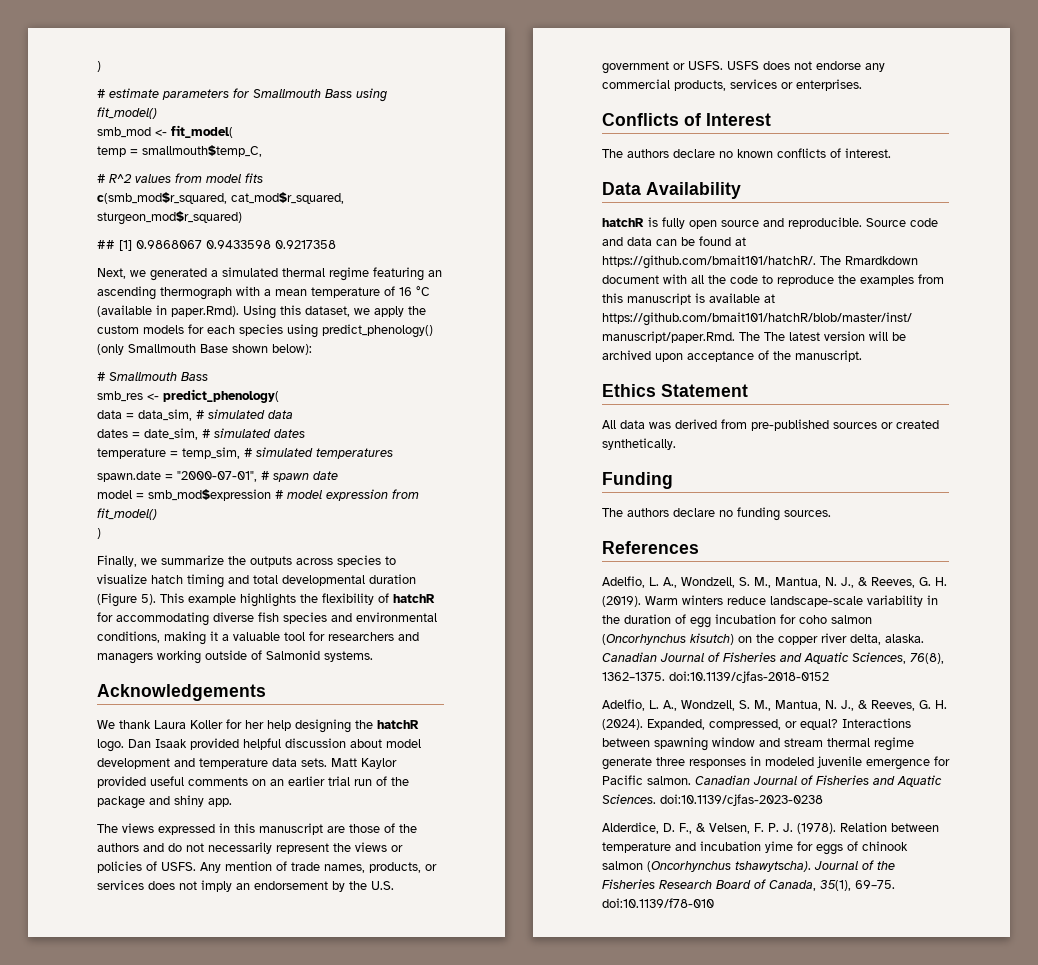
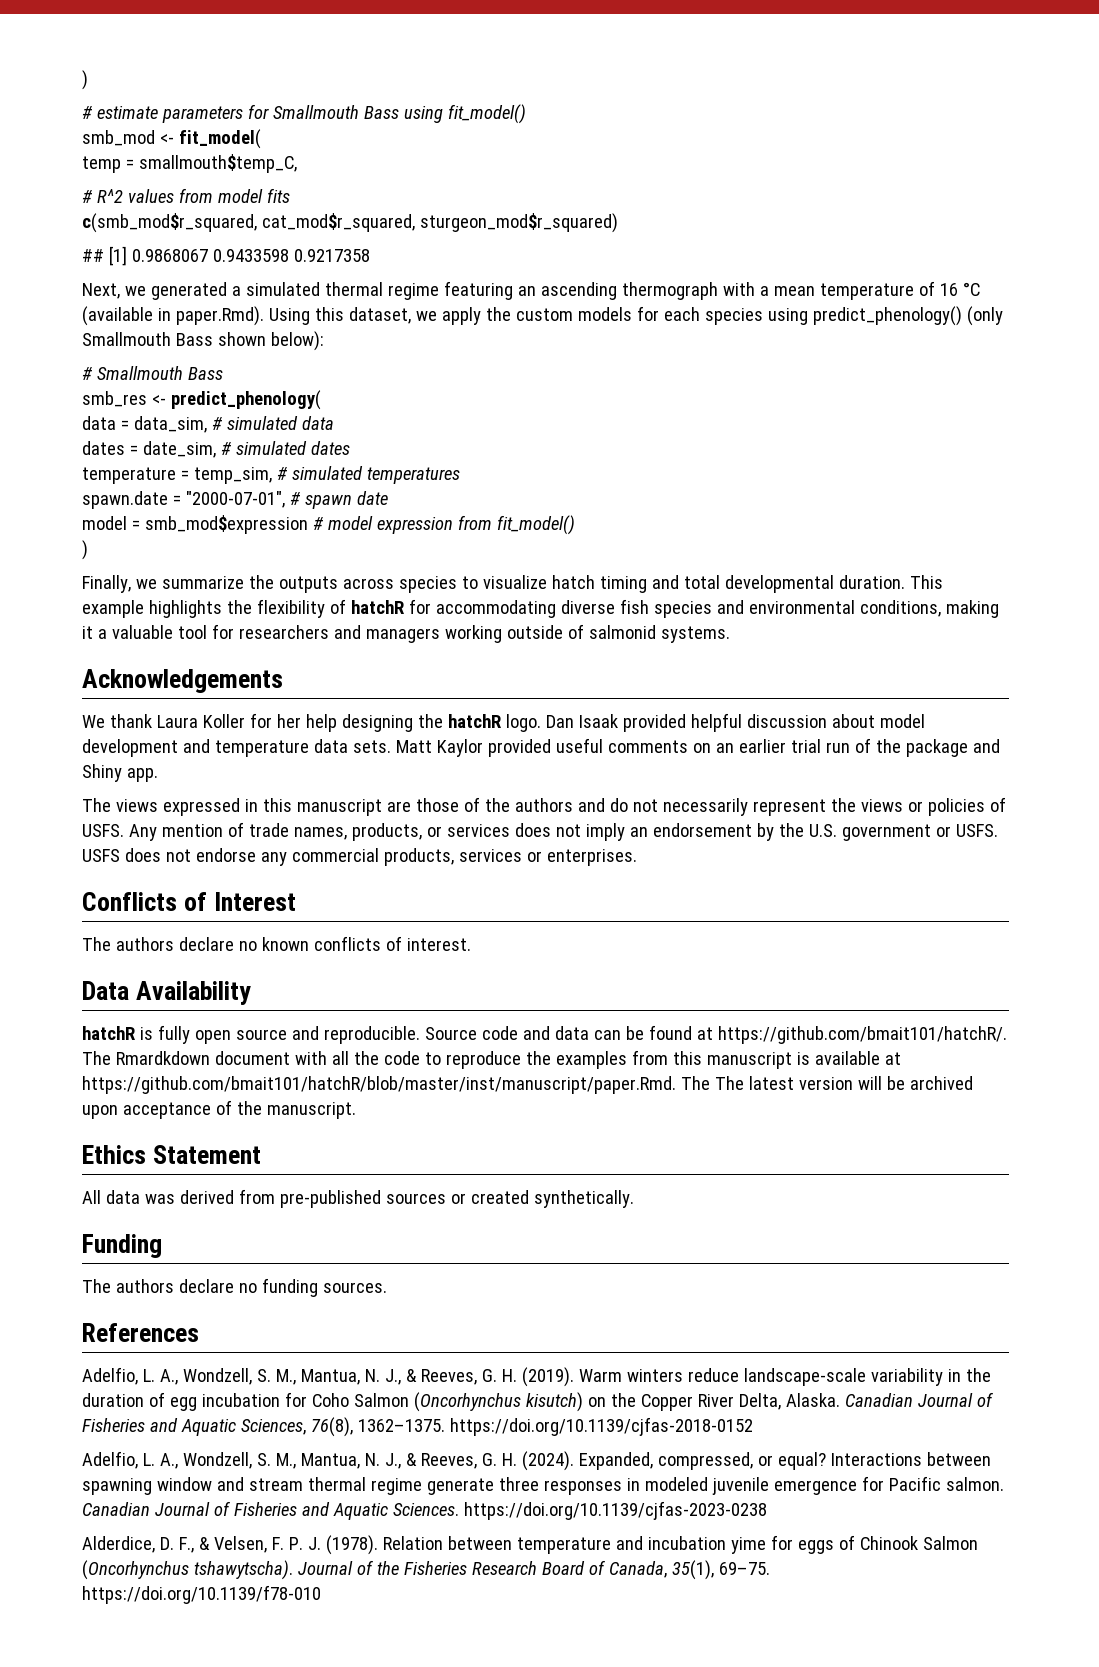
- Next, we generated a simulated thermal regime featuring an ascending thermograph with a mean temperature of 16 °C (available in paper.Rmd). Using this dataset, we apply the custom models for each species using predict_phenology() (only Smallmouth Base shown below):
+ Next, we generated a simulated thermal regime featuring an ascending thermograph with a mean temperature of 16 °C (available in paper.Rmd). Using this dataset, we apply the custom models for each species using predict_phenology() (only Smallmouth Bass shown below):
- Finally, we summarize the outputs across species to visualize hatch timing and total developmental duration (Figure 5).
+ Finally, we summarize the outputs across species to visualize hatch timing and total developmental duration.
- This example highlights the flexibility of hatchR for accommodating diverse fish species and environmental conditions, making it a valuable tool for researchers and managers working outside of Salmonid systems.
+ This example highlights the flexibility of hatchR for accommodating diverse fish species and environmental conditions, making it a valuable tool for researchers and managers working outside of salmonid systems.
- Matt Kaylor provided useful comments on an earlier trial run of the package and shiny app.
+ Matt Kaylor provided useful comments on an earlier trial run of the package and Shiny app.
- Warm winters reduce landscape-scale variability in the duration of egg incubation for coho salmon (Oncorhynchus kisutch) on the copper river delta, alaska.
+ Warm winters reduce landscape-scale variability in the duration of egg incubation for Coho Salmon (Oncorhynchus kisutch) on the Copper River Delta, Alaska.
- Canadian Journal of Fisheries and Aquatic Sciences, 76(8), 1362–1375. doi:10.1139/cjfas-2018-0152
+ Canadian Journal of Fisheries and Aquatic Sciences, 76(8), 1362–1375. https://doi.org/10.1139/cjfas-2018-0152
- Canadian Journal of Fisheries and Aquatic Sciences. doi:10.1139/cjfas-2023-0238
+ Canadian Journal of Fisheries and Aquatic Sciences. https://doi.org/10.1139/cjfas-2023-0238
- Relation between temperature and incubation yime for eggs of chinook salmon (Oncorhynchus tshawytscha).
+ Relation between temperature and incubation yime for eggs of Chinook Salmon (Oncorhynchus tshawytscha).
- Journal of the Fisheries Research Board of Canada, 35(1), 69–75. doi:10.1139/f78-010
+ Journal of the Fisheries Research Board of Canada, 35(1), 69–75. https://doi.org/10.1139/f78-010

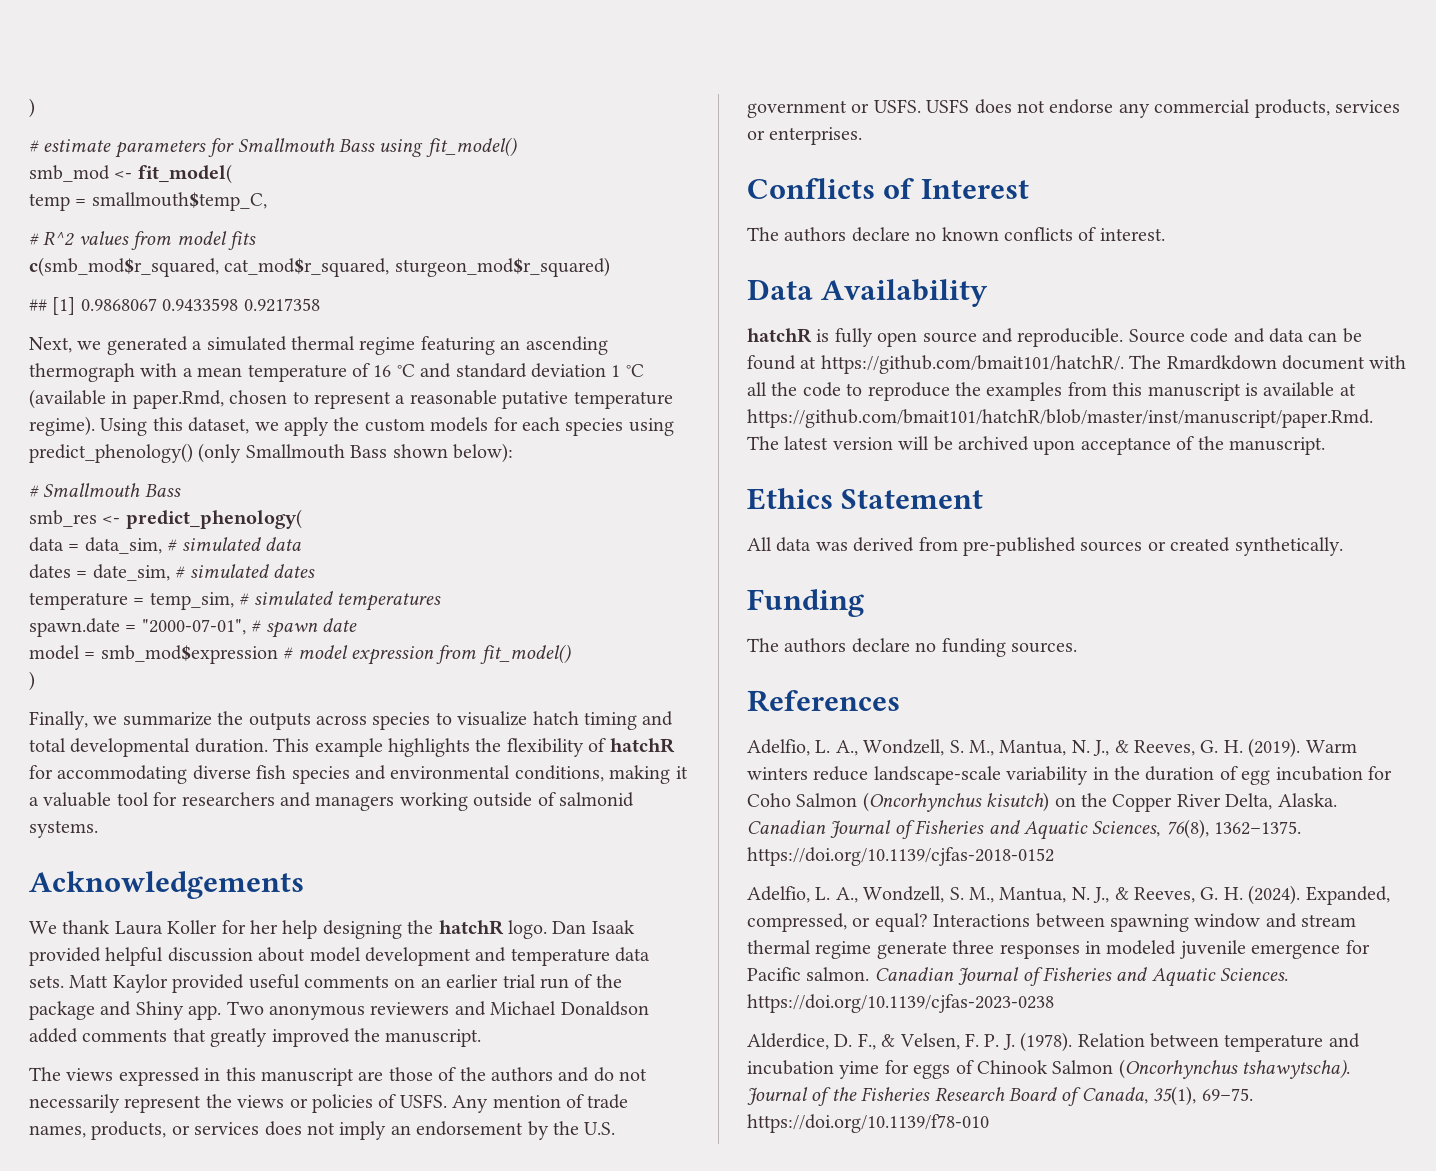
- Next, we generated a simulated thermal regime featuring an ascending thermograph with a mean temperature of 16 °C (available in paper.Rmd). Using this dataset, we apply the custom models for each species using predict_phenology() (only Smallmouth Bass shown below):
+ Next, we generated a simulated thermal regime featuring an ascending thermograph with a mean temperature of 16 °C and standard deviation 1 °C (available in paper.Rmd, chosen to represent a reasonable putative temperature regime). Using this dataset, we apply the custom models for each species using predict_phenology() (only Smallmouth Bass shown below):
+ Two anonymous reviewers and Michael Donaldson added comments that greatly improved the manuscript.
- Source code and data can be found at https://github.com/bmait101/hatchR/. The Rmardkdown document with all the code to reproduce the examples from this manuscript is available at https://github.com/bmait101/hatchR/blob/master/inst/manuscript/paper.Rmd. The The latest version will be archived upon acceptance of the manuscript.
+ Source code and data can be found at https://github.com/bmait101/hatchR/. The Rmardkdown document with all the code to reproduce the examples from this manuscript is available at https://github.com/bmait101/hatchR/blob/master/inst/manuscript/paper.Rmd. The latest version will be archived upon acceptance of the manuscript.

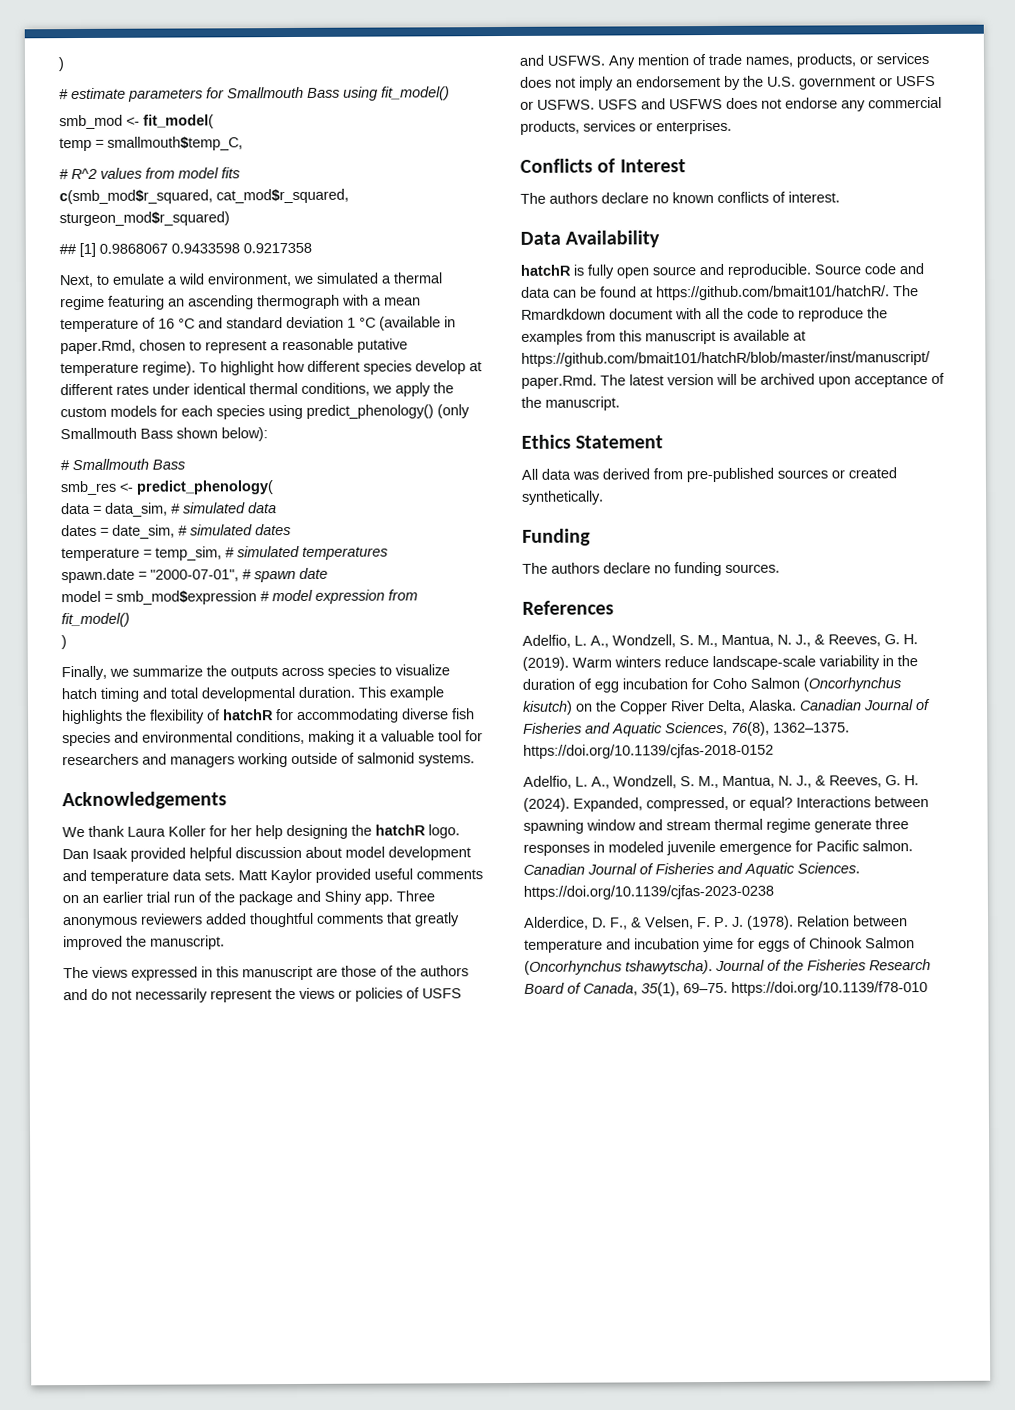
- Next, we generated a simulated thermal regime featuring an ascending thermograph with a mean temperature of 16 °C and standard deviation 1 °C (available in paper.Rmd, chosen to represent a reasonable putative temperature regime).
+ Next, to emulate a wild environment, we simulated a thermal regime featuring an ascending thermograph with a mean temperature of 16 °C and standard deviation 1 °C (available in paper.Rmd, chosen to represent a reasonable putative temperature regime).
- Using this dataset, we apply the custom models for each species using predict_phenology() (only Smallmouth Bass shown below):
+ To highlight how different species develop at different rates under identical thermal conditions, we apply the custom models for each species using predict_phenology() (only Smallmouth Bass shown below):
- Two anonymous reviewers and Michael Donaldson added comments that greatly improved the manuscript.
+ Three anonymous reviewers added thoughtful comments that greatly improved the manuscript.
- The views expressed in this manuscript are those of the authors and do not necessarily represent the views or policies of USFS.
+ The views expressed in this manuscript are those of the authors and do not necessarily represent the views or policies of USFS and USFWS.
- Any mention of trade names, products, or services does not imply an endorsement by the U.S. government or USFS. USFS does not endorse any commercial products, services or enterprises.
+ Any mention of trade names, products, or services does not imply an endorsement by the U.S. government or USFS or USFWS. USFS and USFWS does not endorse any commercial products, services or enterprises.

